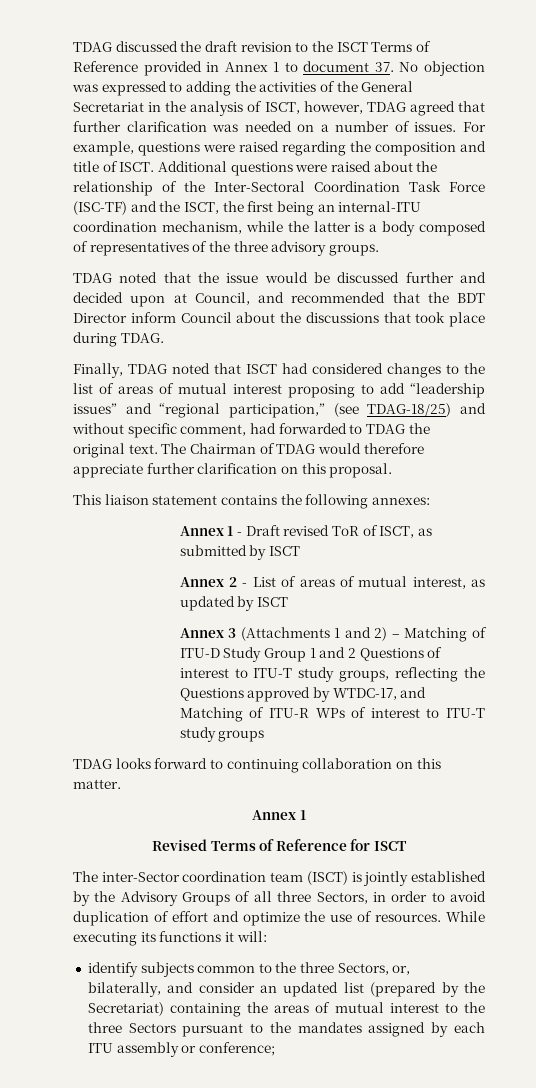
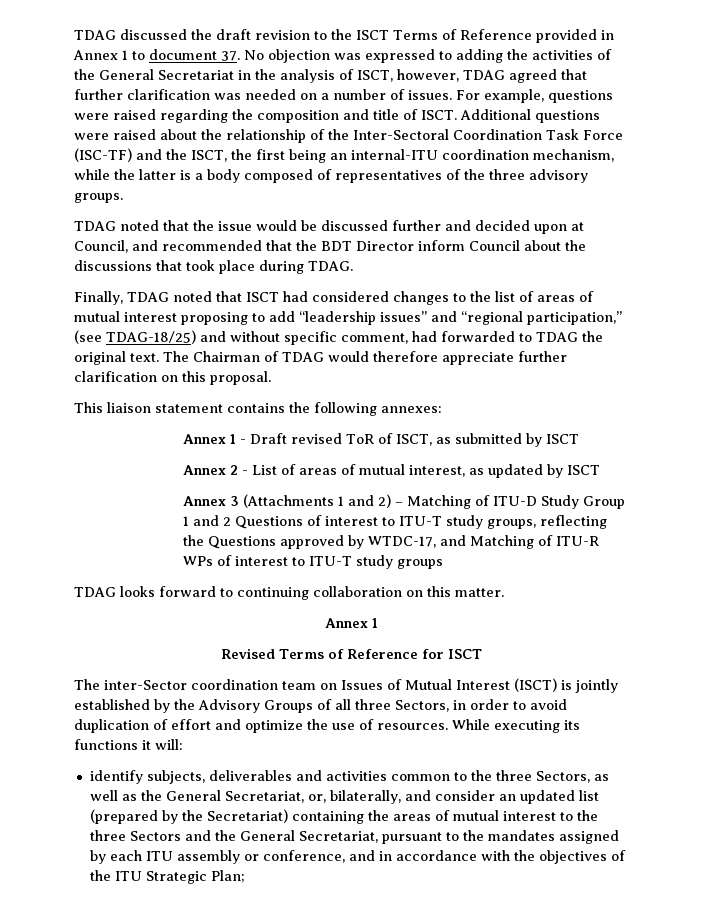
- The inter-Sector coordination team (ISCT) is jointly established by the Advisory Groups of all three Sectors, in order to avoid duplication of effort and optimize the use of resources.
+ The inter-Sector coordination team on Issues of Mutual Interest (ISCT) is jointly established by the Advisory Groups of all three Sectors, in order to avoid duplication of effort and optimize the use of resources.
- identify subjects common to the three Sectors, or, bilaterally, and consider an updated list (prepared by the Secretariat) containing the areas of mutual interest to the three Sectors pursuant to the mandates assigned by each ITU assembly or conference;
+ identify subjects, deliverables and activities common to the three Sectors, as well as the General Secretariat, or, bilaterally, and consider an updated list (prepared by the Secretariat) containing the areas of mutual interest to the three Sectors and the General Secretariat, pursuant to the mandates assigned by each ITU assembly or conference, and in accordance with the objectives of the ITU Strategic Plan;

